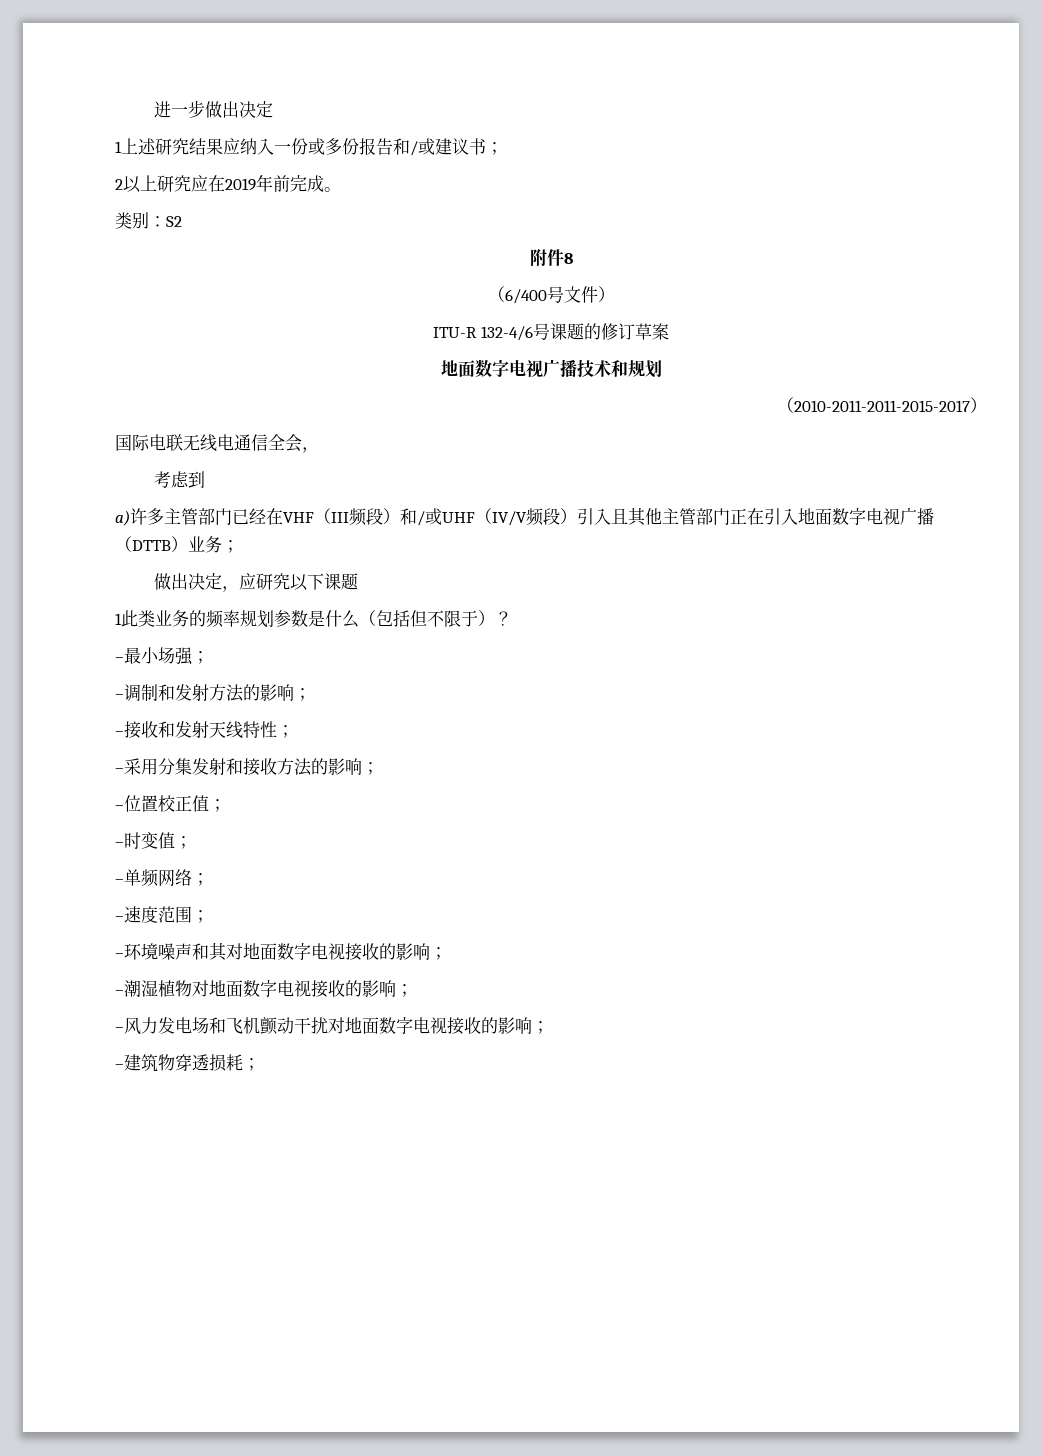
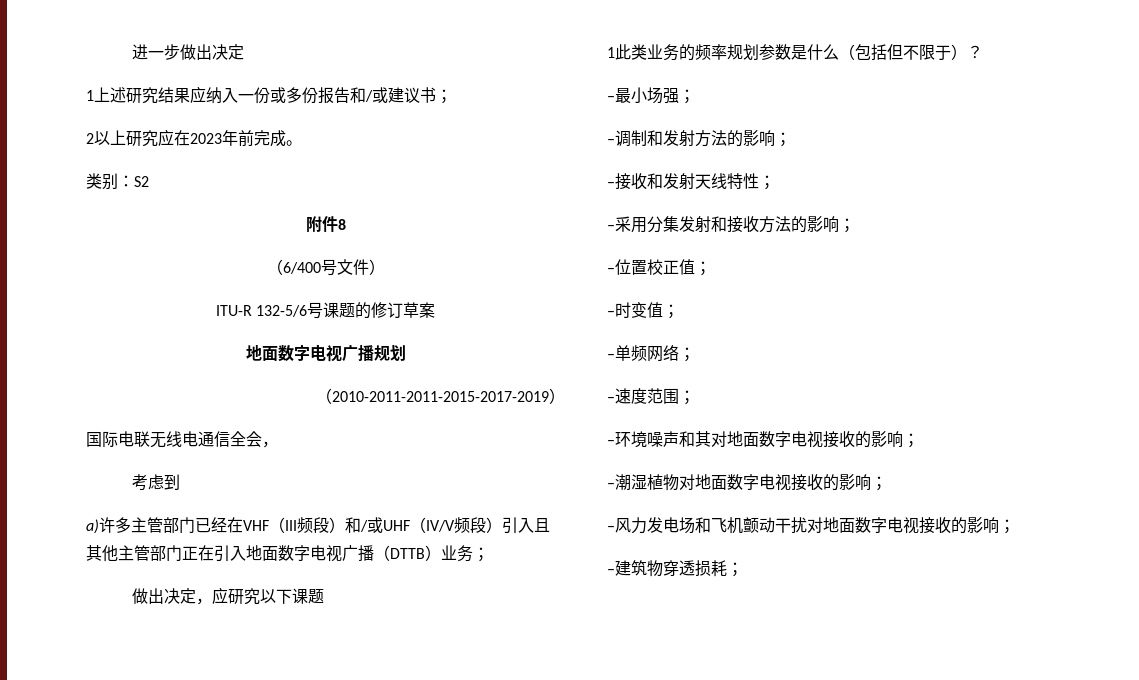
- 2以上研究应在2019年前完成。
+ 2以上研究应在2023年前完成。
- ITU-R 132-4/6号课题的修订草案
+ ITU-R 132-5/6号课题的修订草案
- 地面数字电视广播技术和规划
+ 地面数字电视广播规划
- （2010-2011-2011-2015-2017）
+ （2010-2011-2011-2015-2017-2019）

